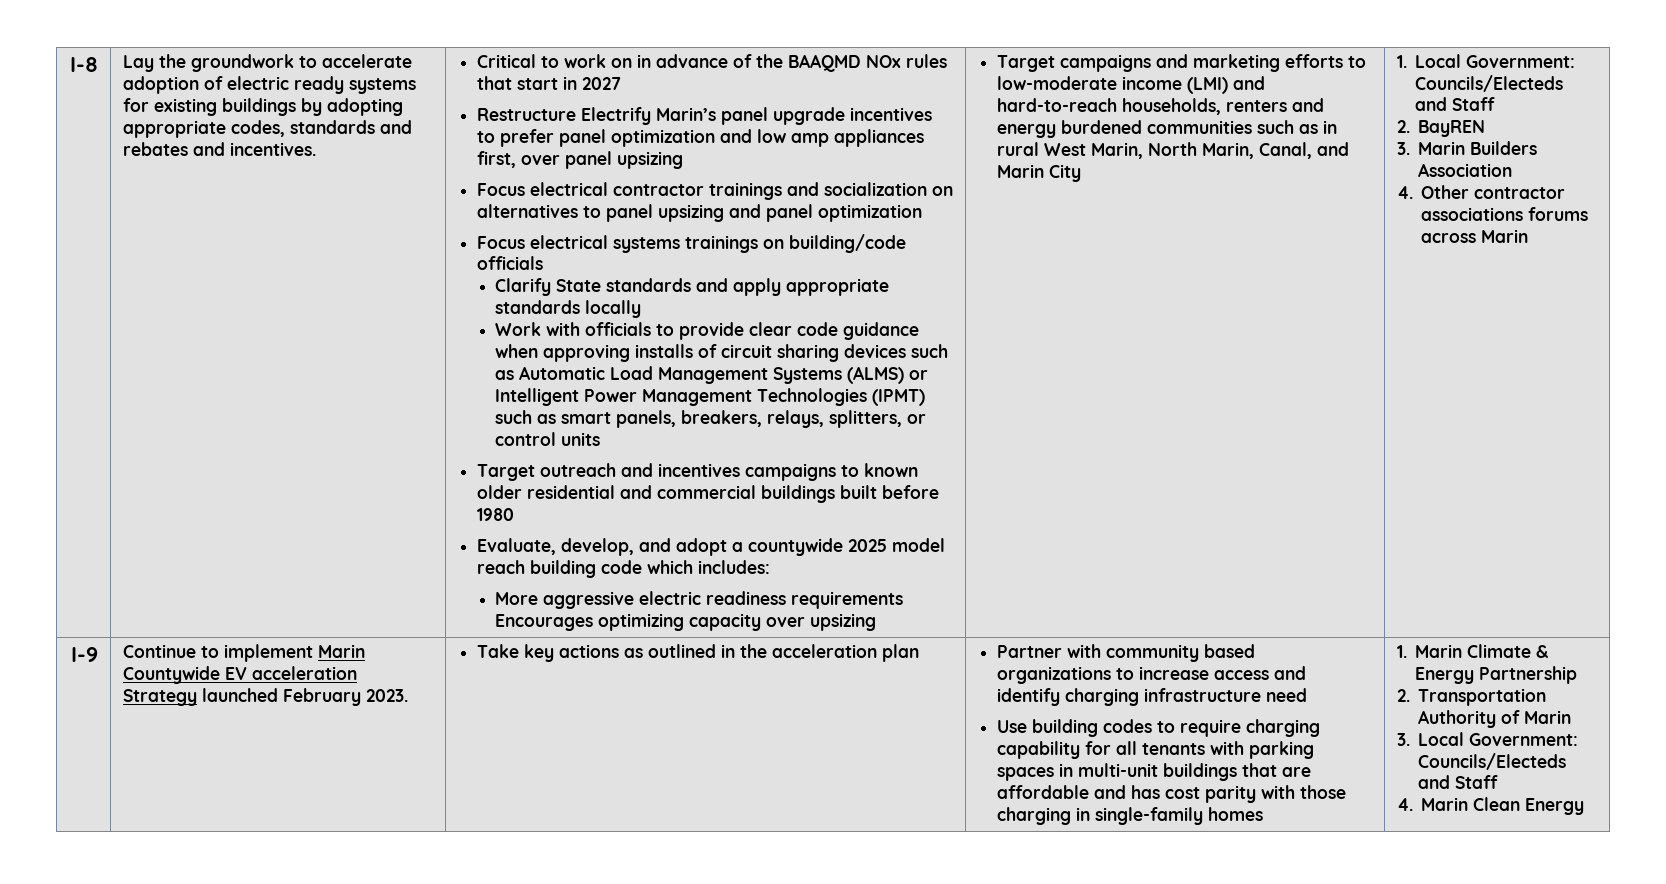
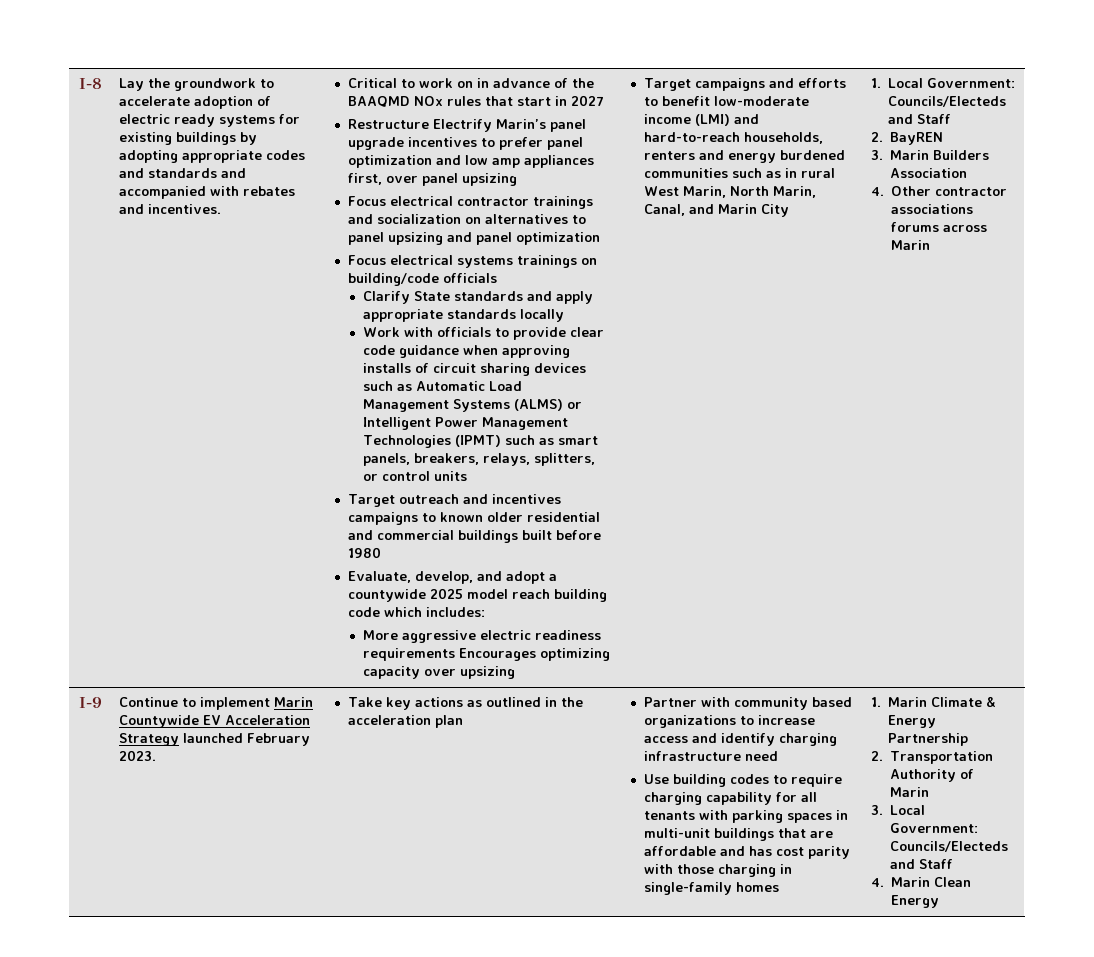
- Lay the groundwork to accelerate adoption of electric ready systems for existing buildings by adopting appropriate codes, standards and rebates and incentives.
+ Lay the groundwork to accelerate adoption of electric ready systems for existing buildings by adopting appropriate codes and standards and accompanied with rebates and incentives.
- Target campaigns and marketing efforts to low-moderate income (LMI) and hard-to-reach households, renters and energy burdened communities such as in rural West Marin, North Marin, Canal, and Marin City
+ Target campaigns and efforts to benefit low-moderate income (LMI) and hard-to-reach households, renters and energy burdened communities such as in rural West Marin, North Marin, Canal, and Marin City
- Continue to implement Marin Countywide EV acceleration Strategy launched February 2023.
+ Continue to implement Marin Countywide EV Acceleration Strategy launched February 2023.

